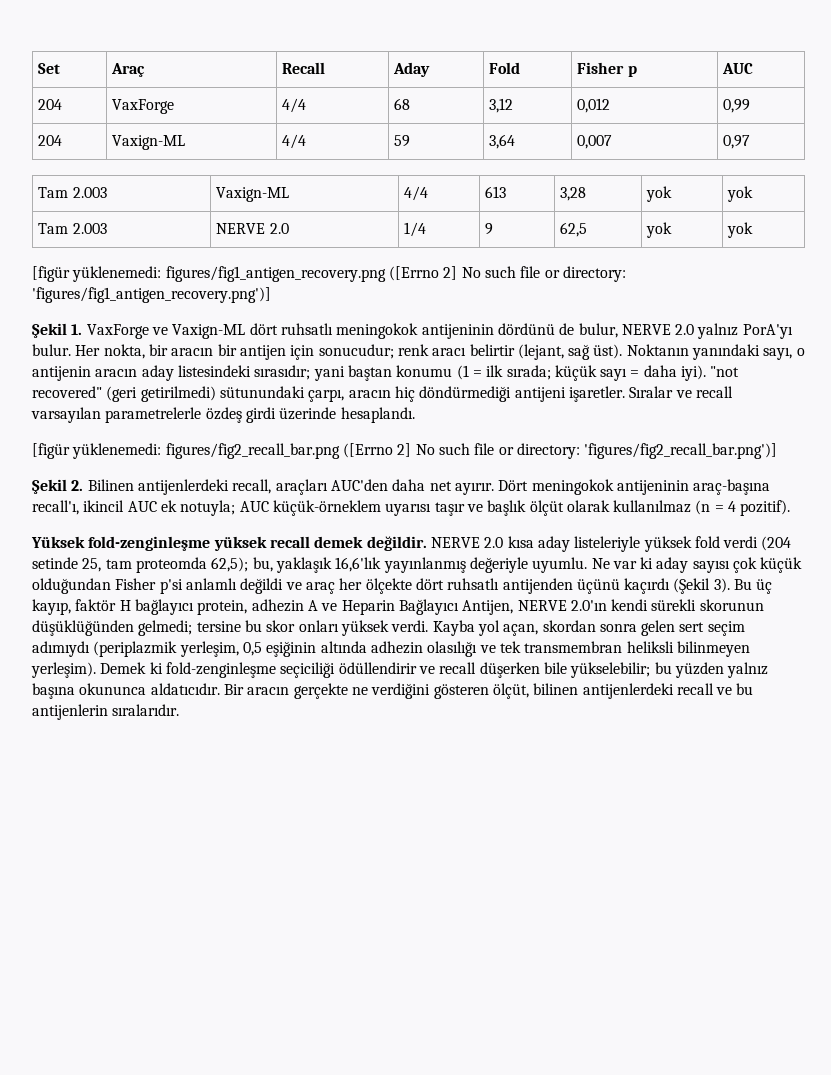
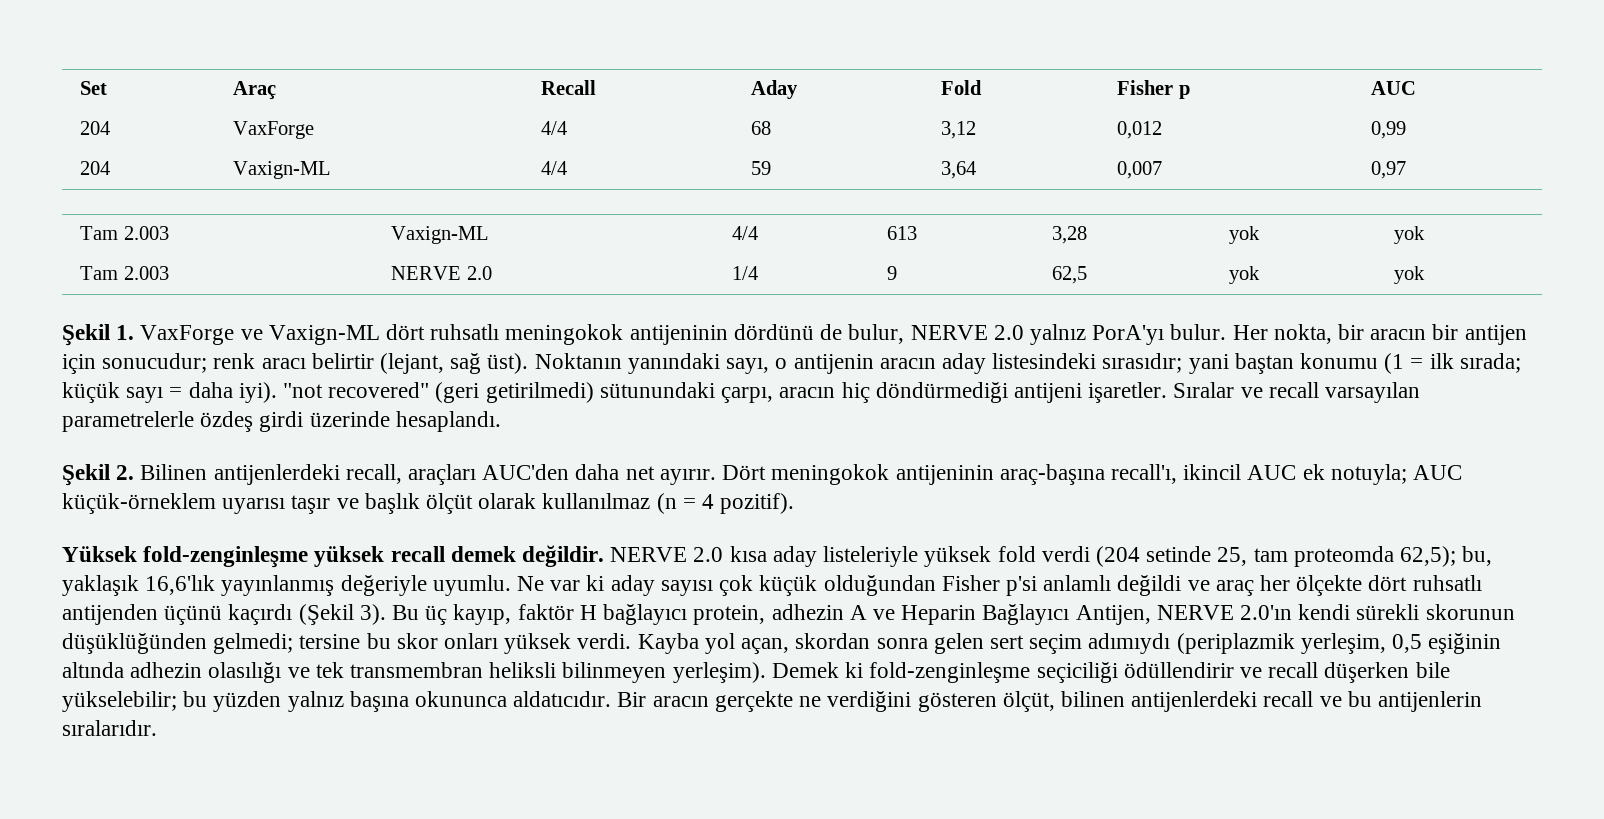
- [figür yüklenemedi: figures/fig1_antigen_recovery.png ([Errno 2] No such file or directory: 'figures/fig1_antigen_recovery.png')]
- [figür yüklenemedi: figures/fig2_recall_bar.png ([Errno 2] No such file or directory: 'figures/fig2_recall_bar.png')]

